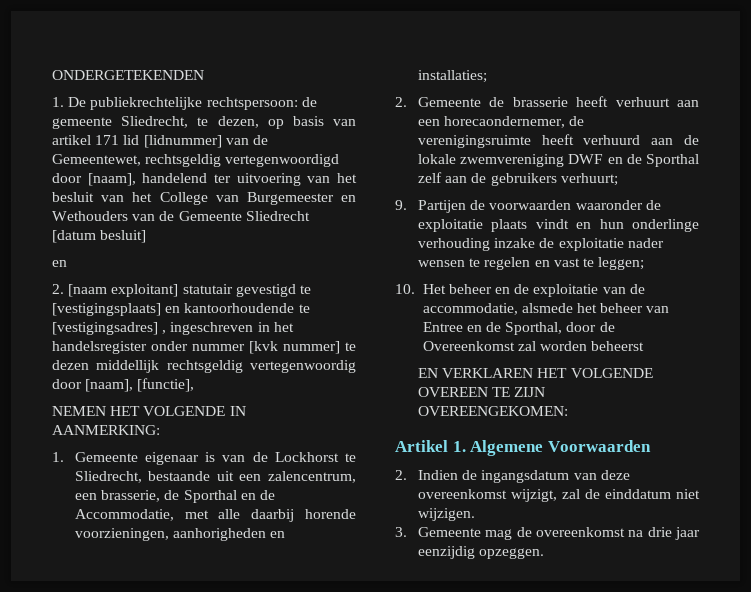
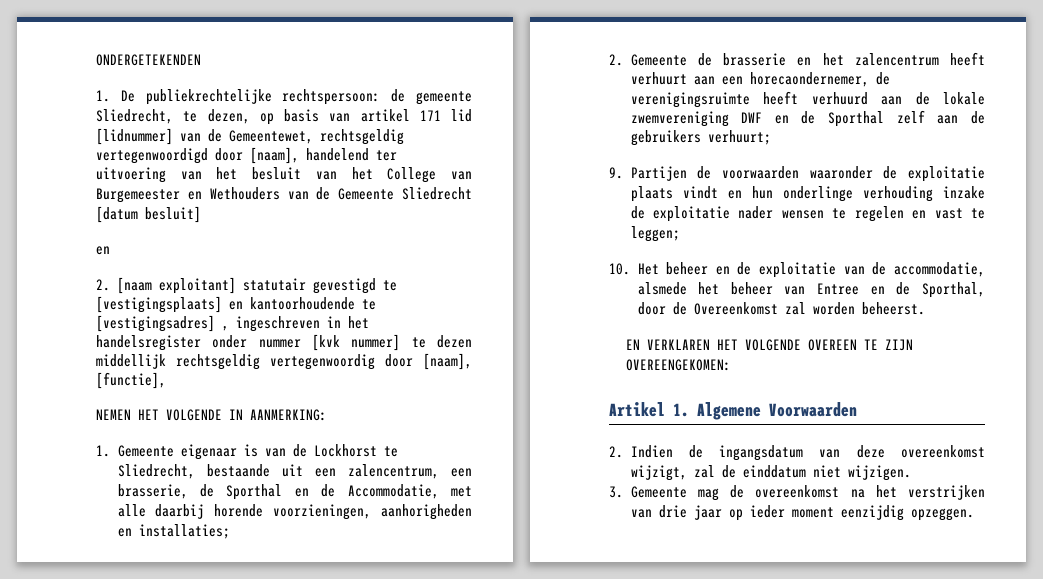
- 2. Gemeente de brasserie heeft verhuurt aan een horecaondernemer, de verenigingsruimte heeft verhuurd aan de lokale zwemvereniging DWF en de Sporthal zelf aan de gebruikers verhuurt;
+ 2. Gemeente de brasserie en het zalencentrum heeft verhuurt aan een horecaondernemer, de verenigingsruimte heeft verhuurd aan de lokale zwemvereniging DWF en de Sporthal zelf aan de gebruikers verhuurt;
- 10. Het beheer en de exploitatie van de accommodatie, alsmede het beheer van Entree en de Sporthal, door de Overeenkomst zal worden beheerst
+ 10. Het beheer en de exploitatie van de accommodatie, alsmede het beheer van Entree en de Sporthal, door de Overeenkomst zal worden beheerst.
- 3. Gemeente mag de overeenkomst na drie jaar eenzijdig opzeggen.
+ 3. Gemeente mag de overeenkomst na het verstrijken van drie jaar op ieder moment eenzijdig opzeggen.

